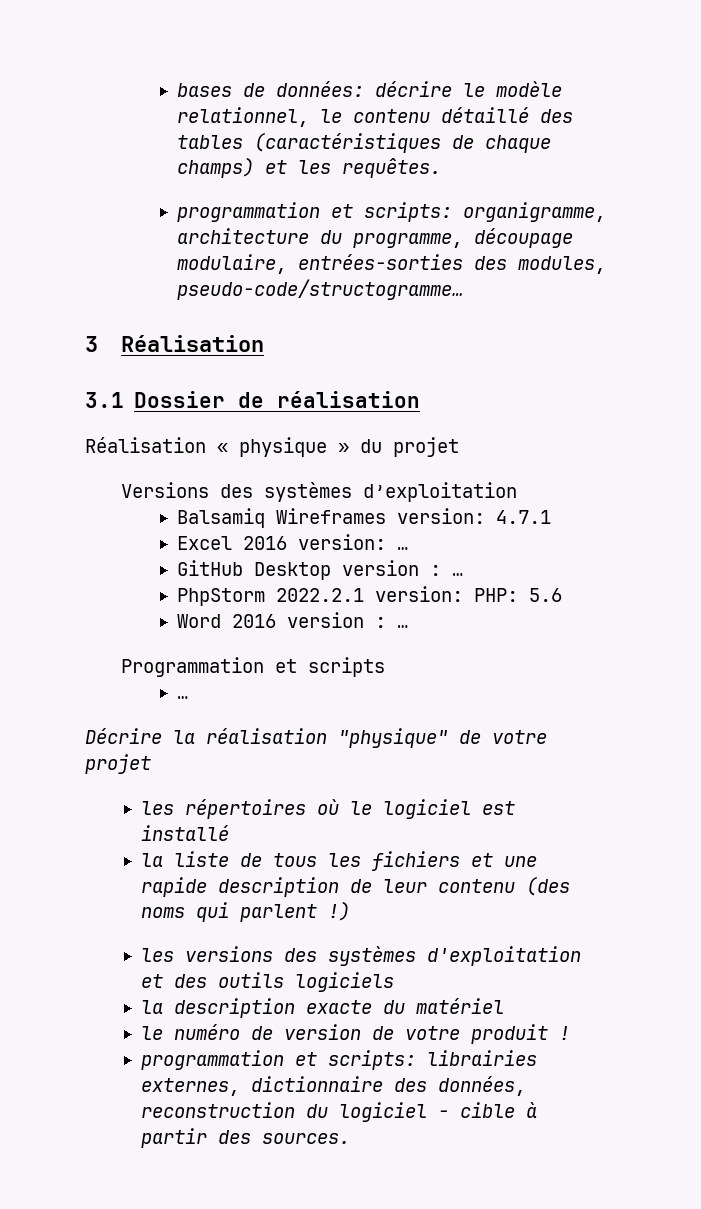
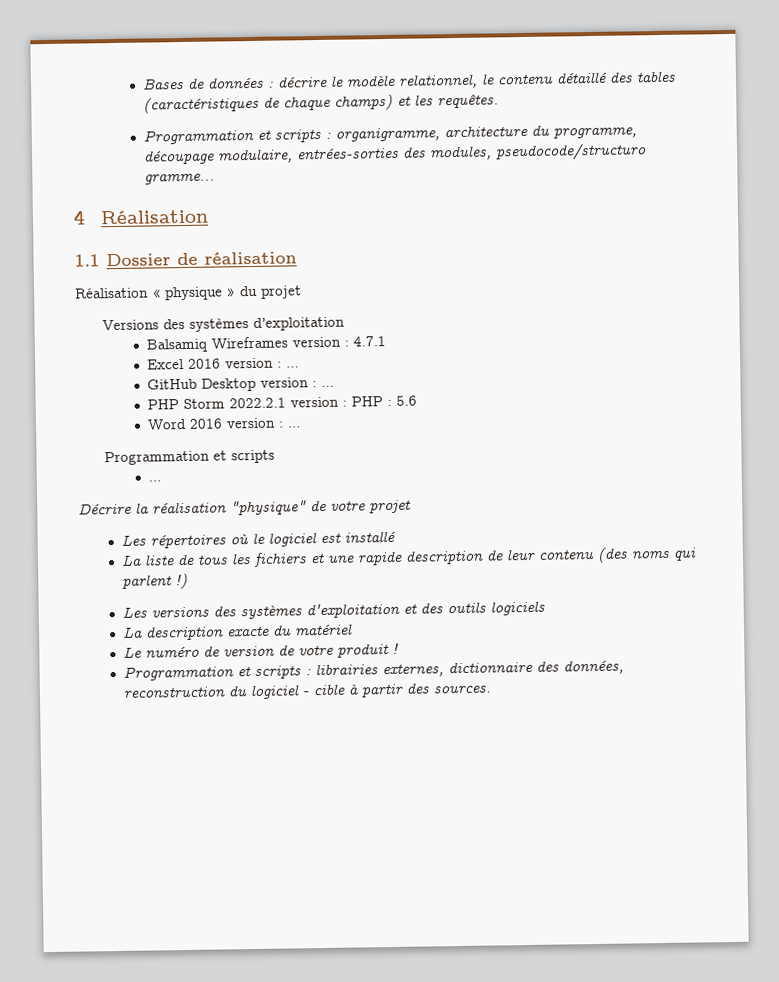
- bases de données: décrire le modèle relationnel, le contenu détaillé des tables (caractéristiques de chaque champs) et les requêtes.
+ Bases de données : décrire le modèle relationnel, le contenu détaillé des tables (caractéristiques de chaque champs) et les requêtes.
- programmation et scripts: organigramme, architecture du programme, découpage modulaire, entrées-sorties des modules, pseudo-code/structogramme…
- 3 Réalisation
+ Programmation et scripts : organigramme, architecture du programme, découpage modulaire, entrées-sorties des modules, pseudocode/structuro gramme…
+ 4 Réalisation
- 3.1 Dossier de réalisation
+ 1.1 Dossier de réalisation
- Balsamiq Wireframes version: 4.7.1
+ Balsamiq Wireframes version : 4.7.1
- Excel 2016 version: …
+ Excel 2016 version : …
- PhpStorm 2022.2.1 version: PHP: 5.6
+ PHP Storm 2022.2.1 version : PHP : 5.6
- les répertoires où le logiciel est installé
+ Les répertoires où le logiciel est installé
- la liste de tous les fichiers et une rapide description de leur contenu (des noms qui parlent !)
+ La liste de tous les fichiers et une rapide description de leur contenu (des noms qui parlent !)
- les versions des systèmes d'exploitation et des outils logiciels
+ Les versions des systèmes d'exploitation et des outils logiciels
- la description exacte du matériel
+ La description exacte du matériel
- le numéro de version de votre produit !
+ Le numéro de version de votre produit !
- programmation et scripts: librairies externes, dictionnaire des données, reconstruction du logiciel - cible à partir des sources.
+ Programmation et scripts : librairies externes, dictionnaire des données, reconstruction du logiciel - cible à partir des sources.

